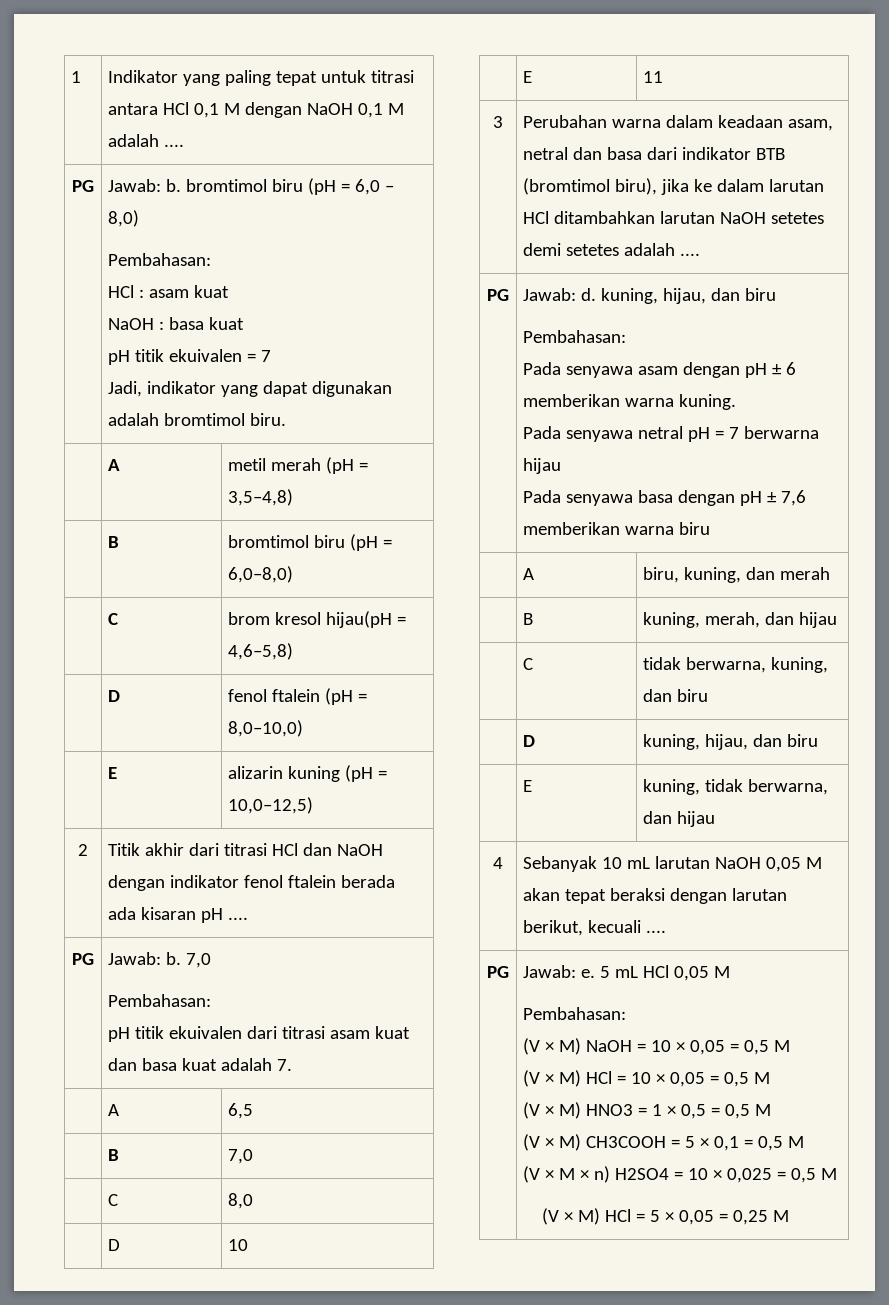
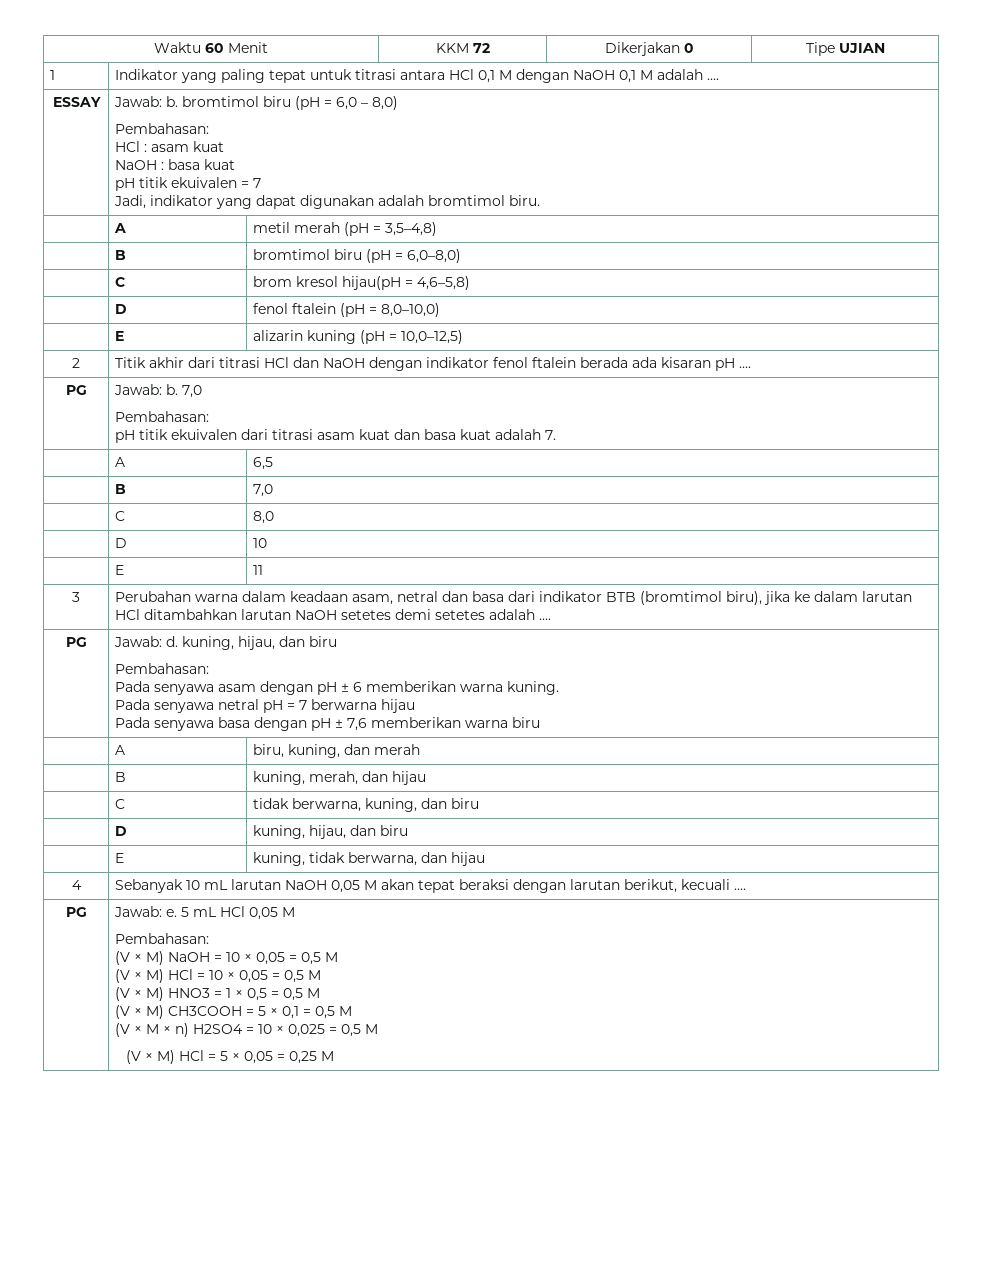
+ Waktu 60 Menit | KKM 72 | Dikerjakan 0 | Tipe UJIAN
- PG | Jawab: b. bromtimol biru (pH = 6,0 – 8,0)
+ ESSAY | Jawab: b. bromtimol biru (pH = 6,0 – 8,0)

